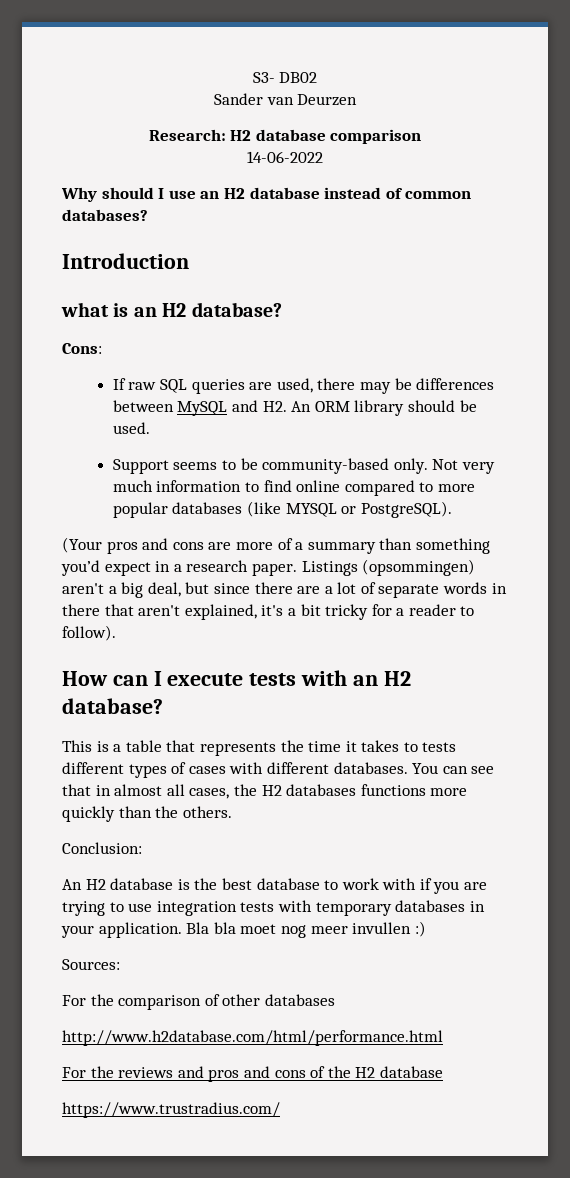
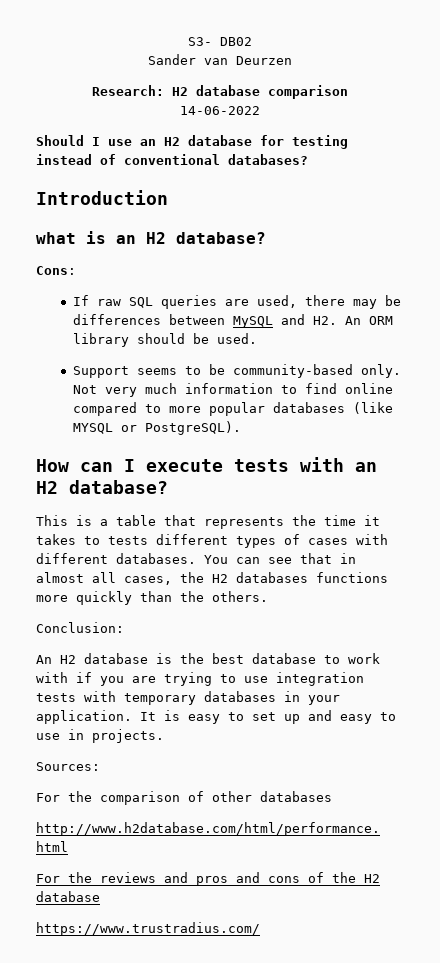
- Why should I use an H2 database instead of common databases?
+ Should I use an H2 database for testing instead of conventional databases?
- (Your pros and cons are more of a summary than something you’d expect in a research paper. Listings (opsommingen) aren't a big deal, but since there are a lot of separate words in there that aren't explained, it's a bit tricky for a reader to follow).
- Bla bla moet nog meer invullen :)
+ It is easy to set up and easy to use in projects.

